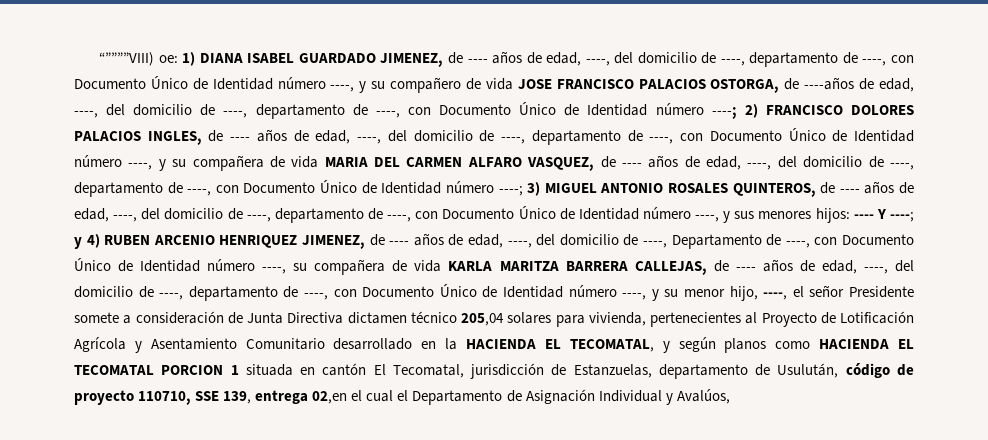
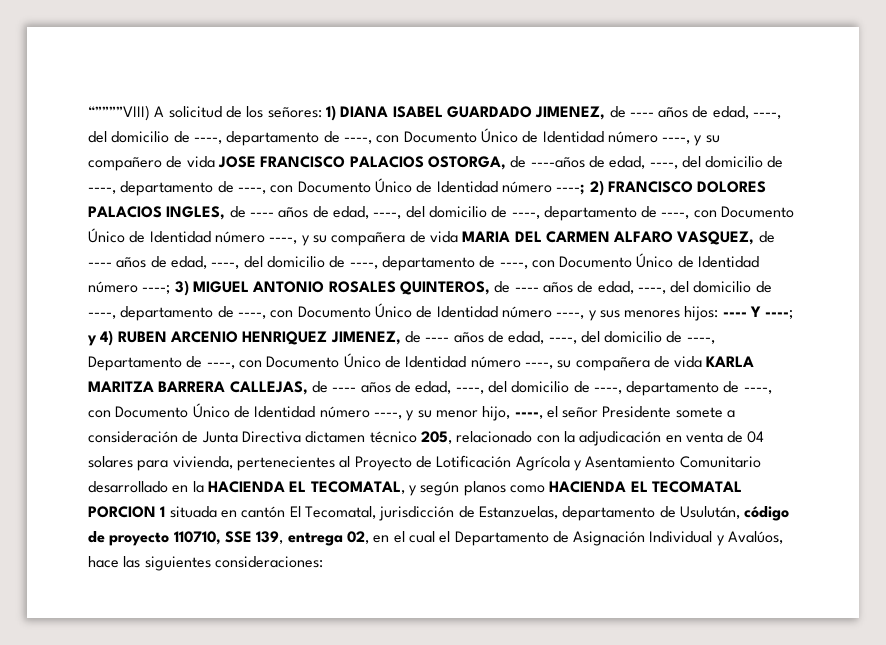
- “””””VIII) oe:
+ “””””VIII) A solicitud de los señores:
- y 4) RUBEN ARCENIO HENRIQUEZ JIMENEZ, de ---- años de edad, ----, del domicilio de ----, Departamento de ----, con Documento Único de Identidad número ----, su compañera de vida KARLA MARITZA BARRERA CALLEJAS, de ---- años de edad, ----, del domicilio de ----, departamento de ----, con Documento Único de Identidad número ----, y su menor hijo, ----, el señor Presidente somete a consideración de Junta Directiva dictamen técnico 205,04 solares para vivienda, pertenecientes al Proyecto de Lotificación Agrícola y Asentamiento Comunitario desarrollado en la HACIENDA EL TECOMATAL, y según planos como HACIENDA EL TECOMATAL PORCION 1 situada en cantón El Tecomatal, jurisdicción de Estanzuelas, departamento de Usulután, código de proyecto 110710, SSE 139, entrega 02,en el cual el Departamento de Asignación Individual y Avalúos,
+ y 4) RUBEN ARCENIO HENRIQUEZ JIMENEZ, de ---- años de edad, ----, del domicilio de ----, Departamento de ----, con Documento Único de Identidad número ----, su compañera de vida KARLA MARITZA BARRERA CALLEJAS, de ---- años de edad, ----, del domicilio de ----, departamento de ----, con Documento Único de Identidad número ----, y su menor hijo, ----, el señor Presidente somete a consideración de Junta Directiva dictamen técnico 205, relacionado con la adjudicación en venta de 04 solares para vivienda, pertenecientes al Proyecto de Lotificación Agrícola y Asentamiento Comunitario desarrollado en la HACIENDA EL TECOMATAL, y según planos como HACIENDA EL TECOMATAL PORCION 1 situada en cantón El Tecomatal, jurisdicción de Estanzuelas, departamento de Usulután, código de proyecto 110710, SSE 139, entrega 02, en el cual el Departamento de Asignación Individual y Avalúos, hace las siguientes consideraciones:

